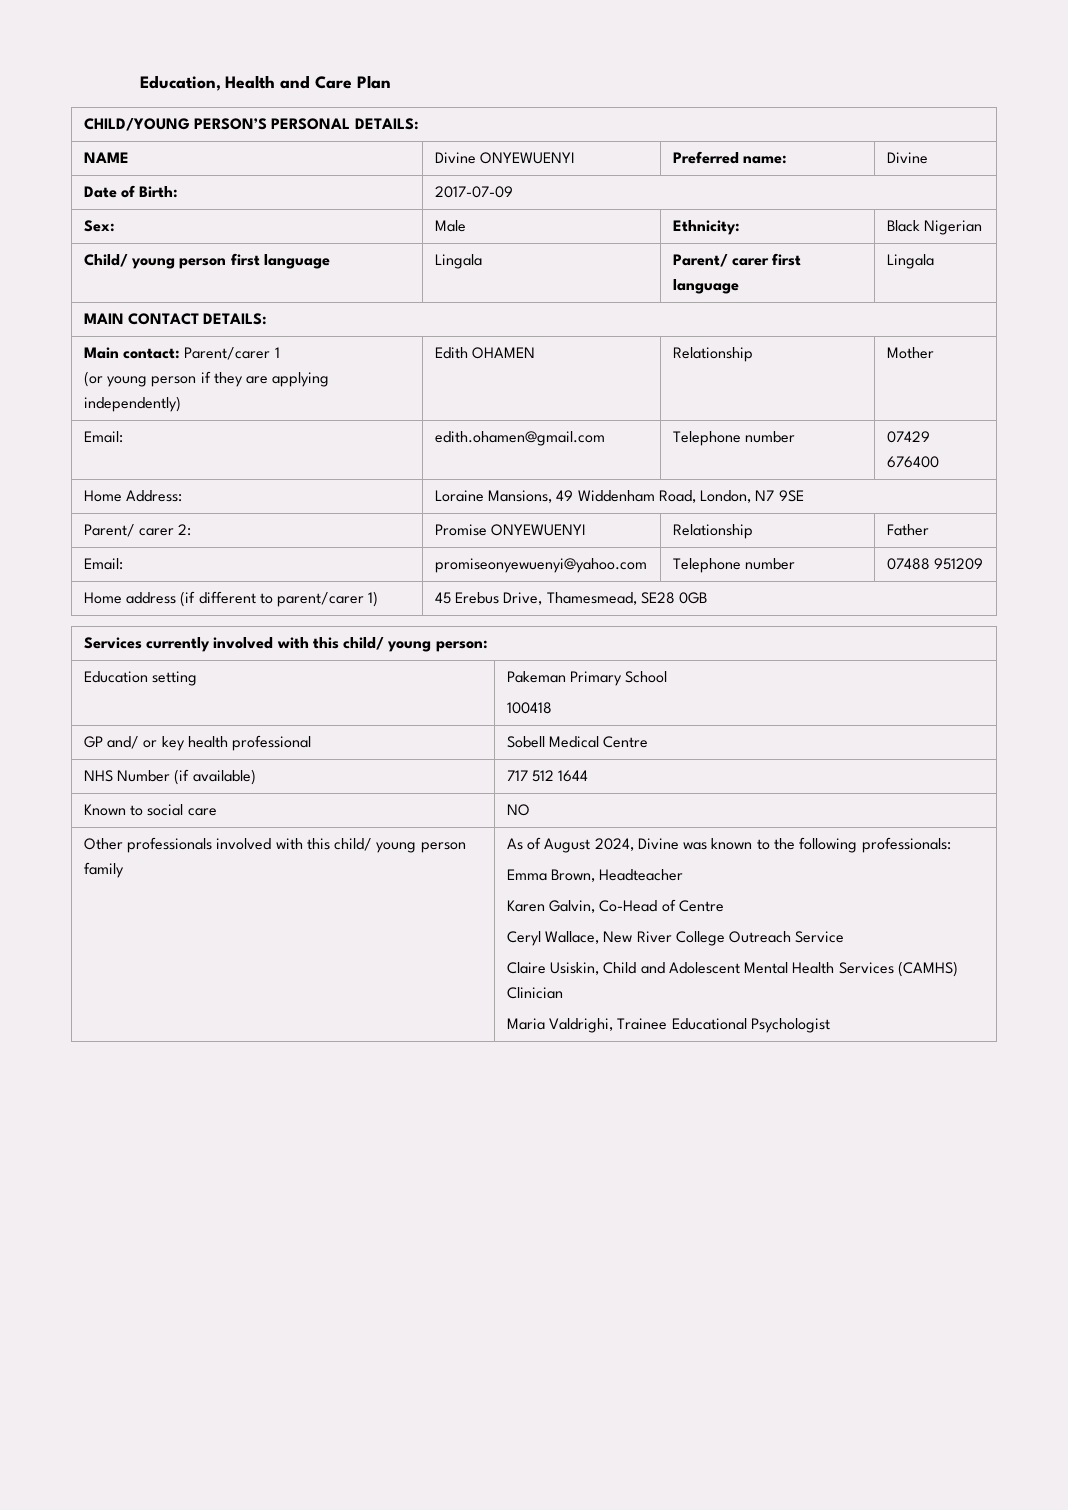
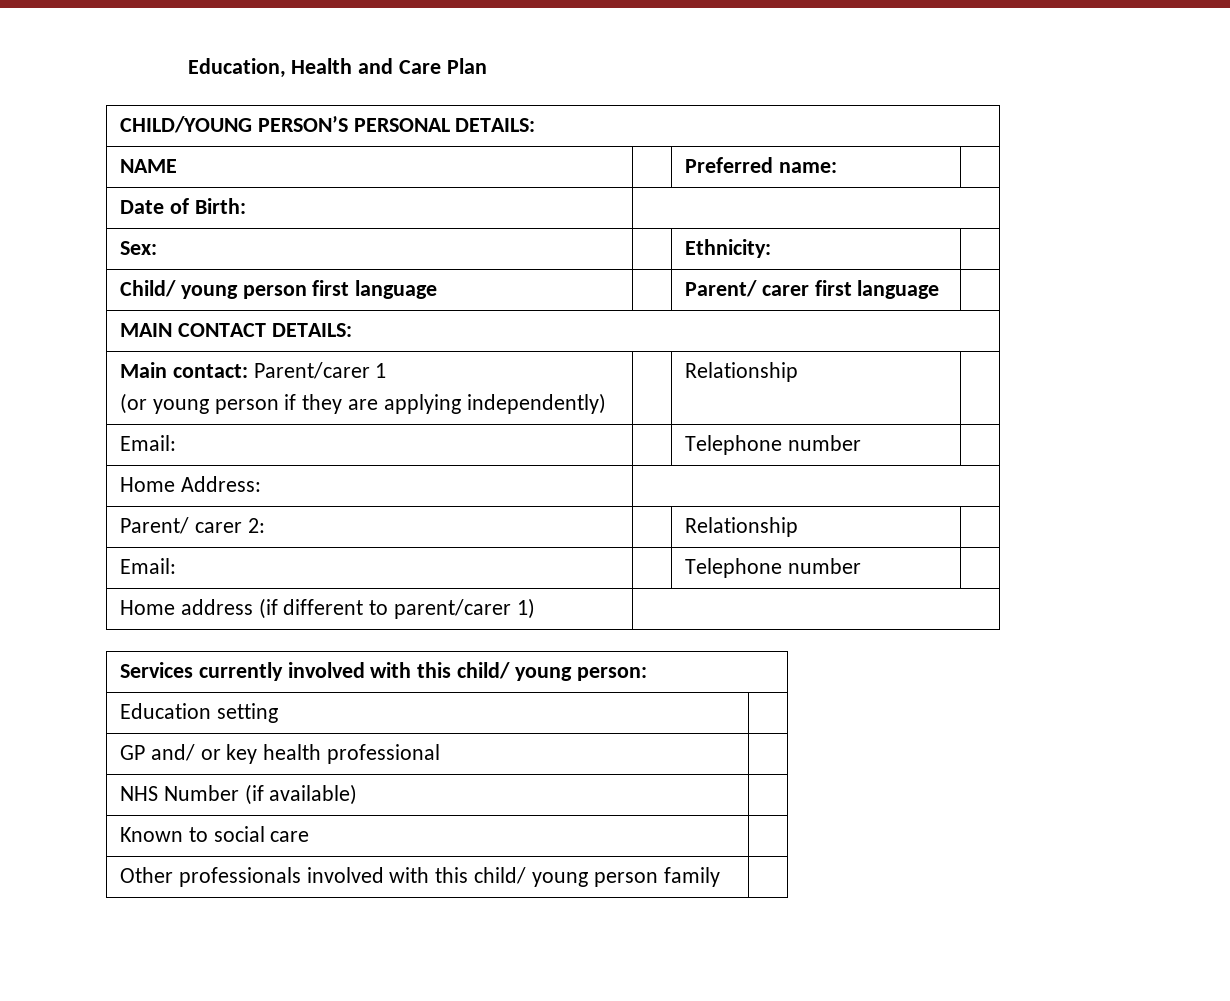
- NAME | Divine ONYEWUENYI | Preferred name: | Divine
+ NAME | | Preferred name: |
- Date of Birth: | 2017-07-09
+ Date of Birth: |
- Sex: | Male | Ethnicity: | Black Nigerian
+ Sex: | | Ethnicity: |
- Child/ young person first language | Lingala | Parent/ carer first language | Lingala
+ Child/ young person first language | | Parent/ carer first language |
  Main contact: Parent/carer 1
- (or young person if they are applying independently) | Edith OHAMEN | Relationship | Mother
- Email: | edith.ohamen@gmail.com | Telephone number | 07429 676400
+ (or young person if they are applying independently) | | Relationship |
+ Email: | | Telephone number |
- Home Address: | Loraine Mansions, 49 Widdenham Road, London, N7 9SE
+ Home Address: |
- Parent/ carer 2: | Promise ONYEWUENYI | Relationship | Father
- Email: | promiseonyewuenyi@yahoo.com | Telephone number | 07488 951209
+ Parent/ carer 2: | | Relationship |
+ Email: | | Telephone number |
- Home address (if different to parent/carer 1) | 45 Erebus Drive, Thamesmead, SE28 0GB
+ Home address (if different to parent/carer 1) |
- Education setting | Pakeman Primary School
- 100418
+ Education setting |
- GP and/ or key health professional | Sobell Medical Centre
+ GP and/ or key health professional |
- NHS Number (if available) | 717 512 1644
+ NHS Number (if available) |
- Known to social care | NO
+ Known to social care |
- As of August 2024, Divine was known to the following professionals:
- Emma Brown, Headteacher
- Karen Galvin, Co-Head of Centre
- Ceryl Wallace, New River College Outreach Service
- Claire Usiskin, Child and Adolescent Mental Health Services (CAMHS) Clinician
- Maria Valdrighi, Trainee Educational Psychologist

